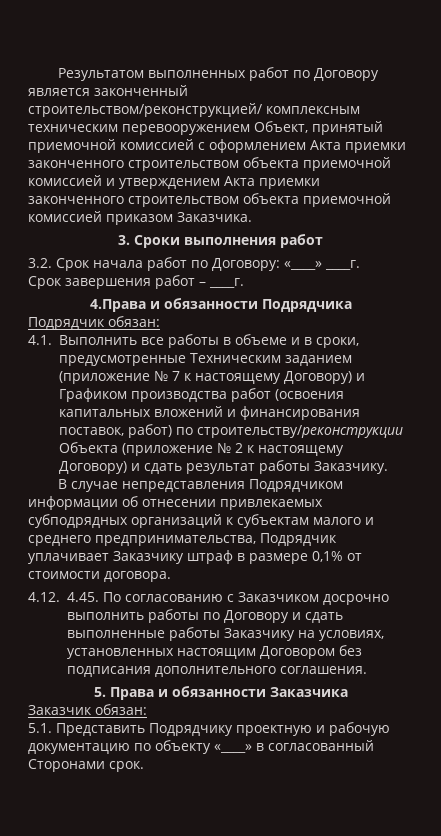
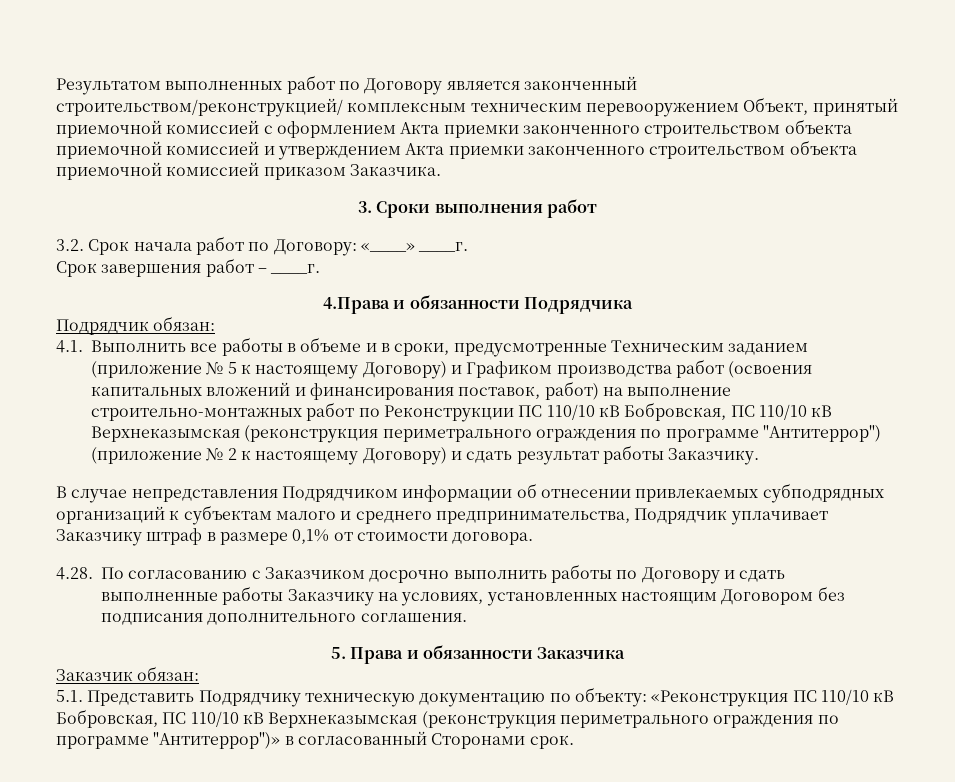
- 4.1. Выполнить все работы в объеме и в сроки, предусмотренные Техническим заданием (приложение № 7 к настоящему Договору) и Графиком производства работ (освоения капитальных вложений и финансирования поставок, работ) по строительству/реконструкции Объекта (приложение № 2 к настоящему Договору) и сдать результат работы Заказчику.
+ 4.1. Выполнить все работы в объеме и в сроки, предусмотренные Техническим заданием (приложение № 5 к настоящему Договору) и Графиком производства работ (освоения капитальных вложений и финансирования поставок, работ) на выполнение строительно-монтажных работ по Реконструкции ПС 110/10 кВ Бобровская, ПС 110/10 кВ Верхнеказымская (реконструкция периметрального ограждения по программе "Антитеррор") (приложение № 2 к настоящему Договору) и сдать результат работы Заказчику.
- 4.12. 4.45. По согласованию с Заказчиком досрочно выполнить работы по Договору и сдать выполненные работы Заказчику на условиях, установленных настоящим Договором без подписания дополнительного соглашения.
+ 4.28. По согласованию с Заказчиком досрочно выполнить работы по Договору и сдать выполненные работы Заказчику на условиях, установленных настоящим Договором без подписания дополнительного соглашения.
- 5.1. Представить Подрядчику проектную и рабочую документацию по объекту «____» в согласованный Сторонами срок.
+ 5.1. Представить Подрядчику техническую документацию по объекту: «Реконструкция ПС 110/10 кВ Бобровская, ПС 110/10 кВ Верхнеказымская (реконструкция периметрального ограждения по программе "Антитеррор")» в согласованный Сторонами срок.

